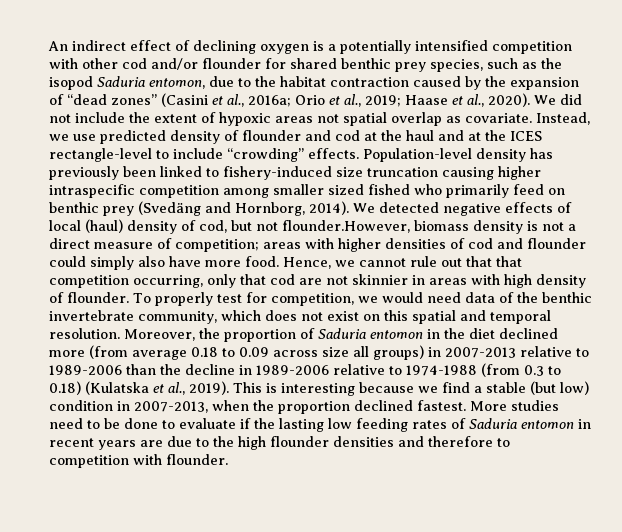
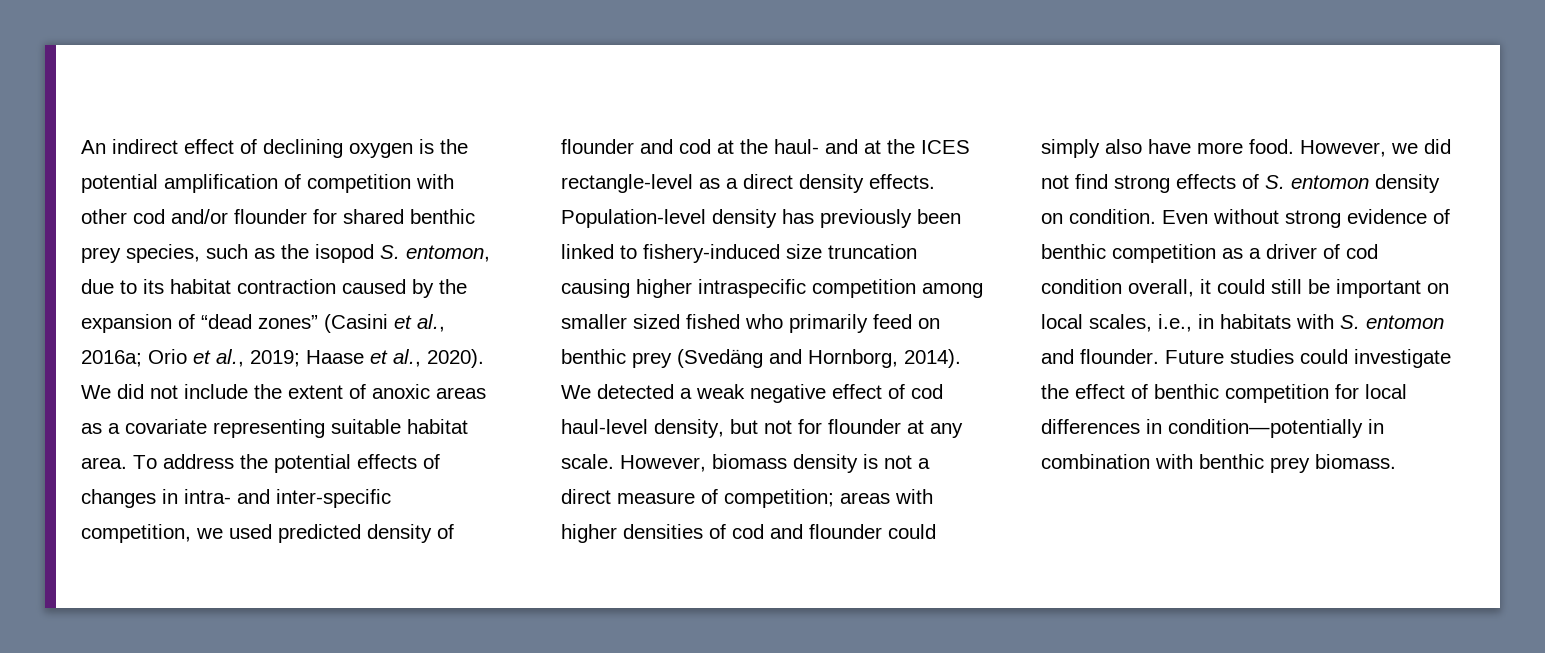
- An indirect effect of declining oxygen is a potentially intensified competition with other cod and/or flounder for shared benthic prey species, such as the isopod Saduria entomon, due to the habitat contraction caused by the expansion of “dead zones” (Casini et al., 2016a; Orio et al., 2019; Haase et al., 2020).
+ An indirect effect of declining oxygen is the potential amplification of competition with other cod and/or flounder for shared benthic prey species, such as the isopod S. entomon, due to its habitat contraction caused by the expansion of “dead zones” (Casini et al., 2016a; Orio et al., 2019; Haase et al., 2020).
- We did not include the extent of hypoxic areas not spatial overlap as covariate. Instead, we use predicted density of flounder and cod at the haul and at the ICES rectangle-level to include “crowding” effects.
+ We did not include the extent of anoxic areas as a covariate representing suitable habitat area. To address the potential effects of changes in intra- and inter-specific competition, we used predicted density of flounder and cod at the haul- and at the ICES rectangle-level as a direct density effects.
- We detected negative effects of local (haul) density of cod, but not flounder.However, biomass density is not a direct measure of competition; areas with higher densities of cod and flounder could simply also have more food.
+ We detected a weak negative effect of cod haul-level density, but not for flounder at any scale. However, biomass density is not a direct measure of competition; areas with higher densities of cod and flounder could simply also have more food.
- Hence, we cannot rule out that that competition occurring, only that cod are not skinnier in areas with high density of flounder. To properly test for competition, we would need data of the benthic invertebrate community, which does not exist on this spatial and temporal resolution. Moreover, the proportion of Saduria entomon in the diet declined more (from average 0.18 to 0.09 across size all groups) in 2007-2013 relative to 1989-2006 than the decline in 1989-2006 relative to 1974-1988 (from 0.3 to 0.18) (Kulatska et al., 2019). This is interesting because we find a stable (but low) condition in 2007-2013, when the proportion declined fastest. More studies need to be done to evaluate if the lasting low feeding rates of Saduria entomon in recent years are due to the high flounder densities and therefore to competition with flounder.
+ However, we did not find strong effects of S. entomon density on condition. Even without strong evidence of benthic competition as a driver of cod condition overall, it could still be important on local scales, i.e., in habitats with S. entomon and flounder. Future studies could investigate the effect of benthic competition for local differences in condition—potentially in combination with benthic prey biomass.

